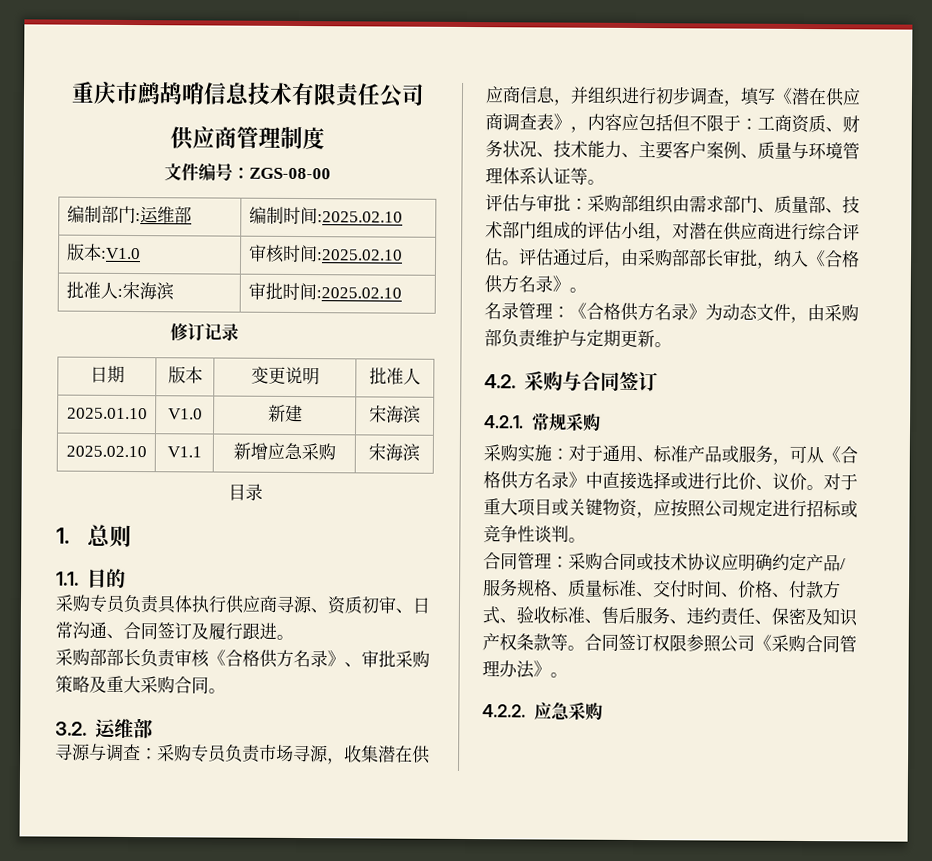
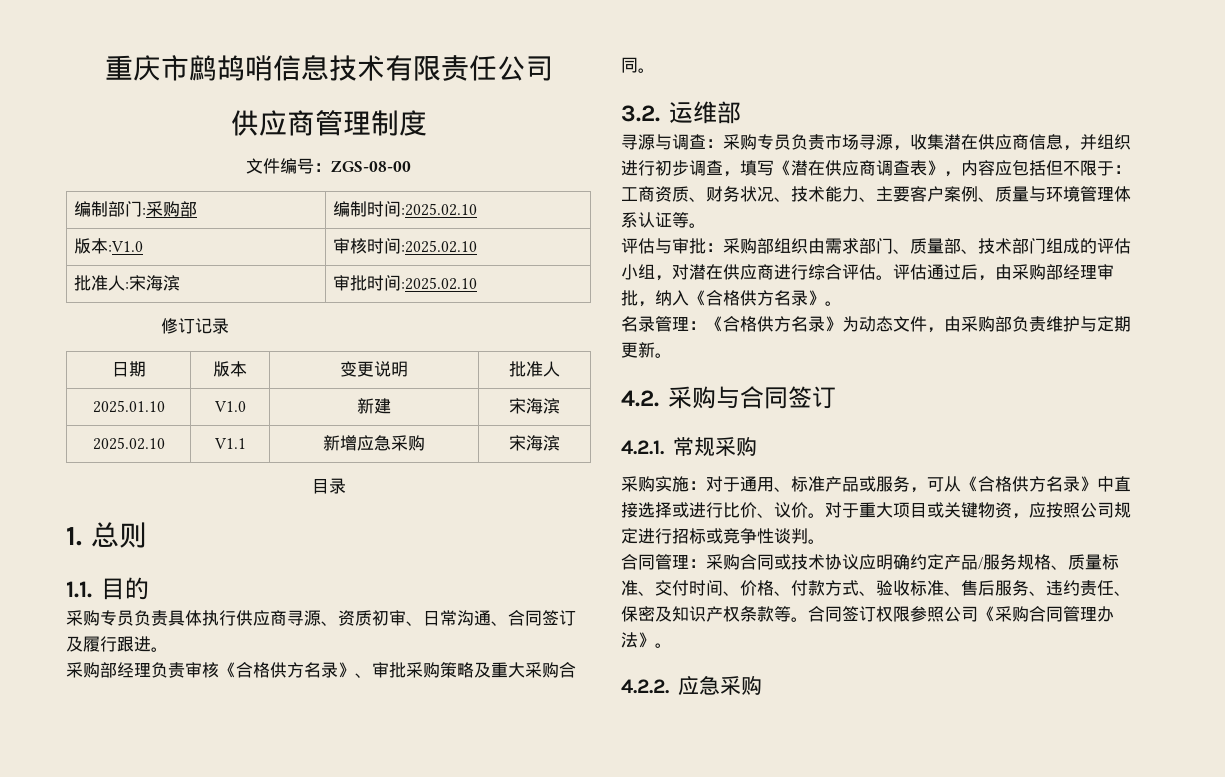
- 编制部门:运维部 | 编制时间:2025.02.10
+ 编制部门:采购部 | 编制时间:2025.02.10
- 采购部部长负责审核《合格供方名录》、审批采购策略及重大采购合同。
+ 采购部经理负责审核《合格供方名录》、审批采购策略及重大采购合同。
- 评估通过后，由采购部部长审批，纳入《合格供方名录》。
+ 评估通过后，由采购部经理审批，纳入《合格供方名录》。

